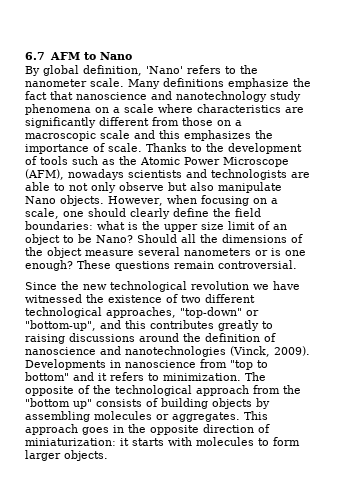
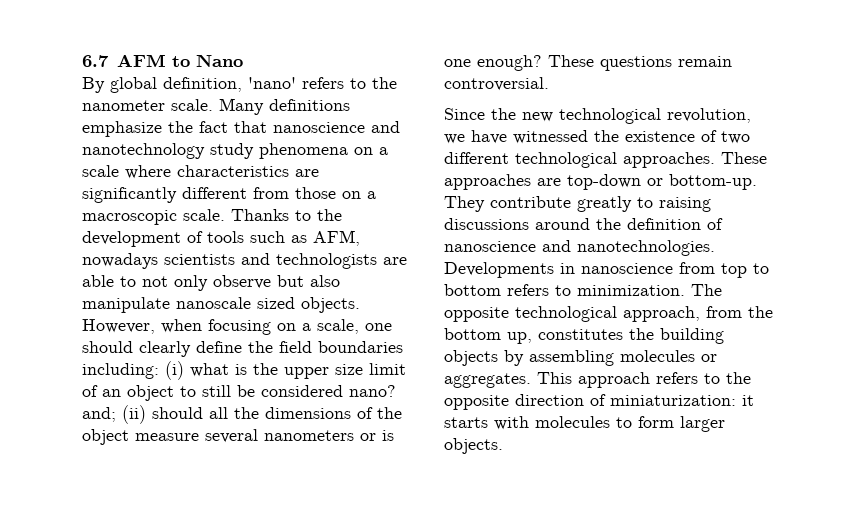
- By global definition, 'Nano' refers to the nanometer scale.
+ By global definition, 'nano' refers to the nanometer scale.
- Many definitions emphasize the fact that nanoscience and nanotechnology study phenomena on a scale where characteristics are significantly different from those on a macroscopic scale and this emphasizes the importance of scale.
+ Many definitions emphasize the fact that nanoscience and nanotechnology study phenomena on a scale where characteristics are significantly different from those on a macroscopic scale.
- Thanks to the development of tools such as the Atomic Power Microscope (AFM), nowadays scientists and technologists are able to not only observe but also manipulate Nano objects.
+ Thanks to the development of tools such as AFM, nowadays scientists and technologists are able to not only observe but also manipulate nanoscale sized objects.
- However, when focusing on a scale, one should clearly define the field boundaries: what is the upper size limit of an object to be Nano? Should all the dimensions of the object measure several nanometers or is one enough?
+ However, when focusing on a scale, one should clearly define the field boundaries including: (i) what is the upper size limit of an object to still be considered nano? and; (ii) should all the dimensions of the object measure several nanometers or is one enough?
- Since the new technological revolution we have witnessed the existence of two different technological approaches, "top-down" or "bottom-up", and this contributes greatly to raising discussions around the definition of nanoscience and nanotechnologies (Vinck, 2009).
+ Since the new technological revolution, we have witnessed the existence of two different technological approaches. These approaches are top-down or bottom-up. They contribute greatly to raising discussions around the definition of nanoscience and nanotechnologies.
- Developments in nanoscience from "top to bottom" and it refers to minimization.
+ Developments in nanoscience from top to bottom refers to minimization.
- The opposite of the technological approach from the "bottom up" consists of building objects by assembling molecules or aggregates.
+ The opposite technological approach, from the bottom up, constitutes the building objects by assembling molecules or aggregates.
- This approach goes in the opposite direction of miniaturization: it starts with molecules to form larger objects.
+ This approach refers to the opposite direction of miniaturization: it starts with molecules to form larger objects.

